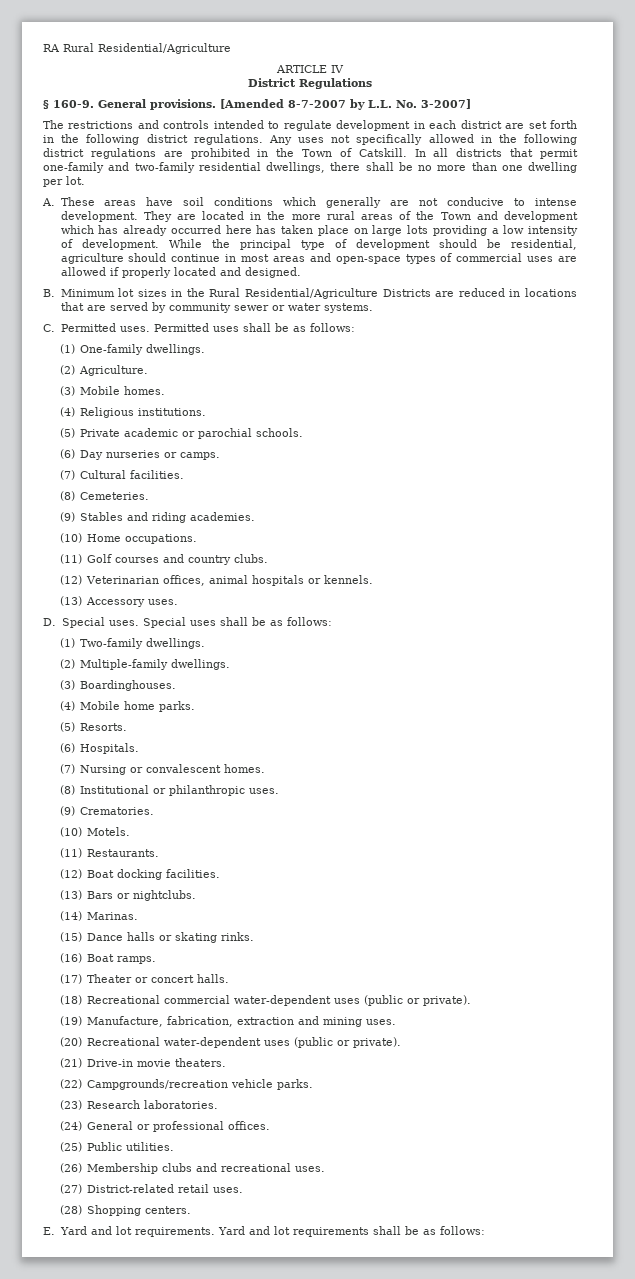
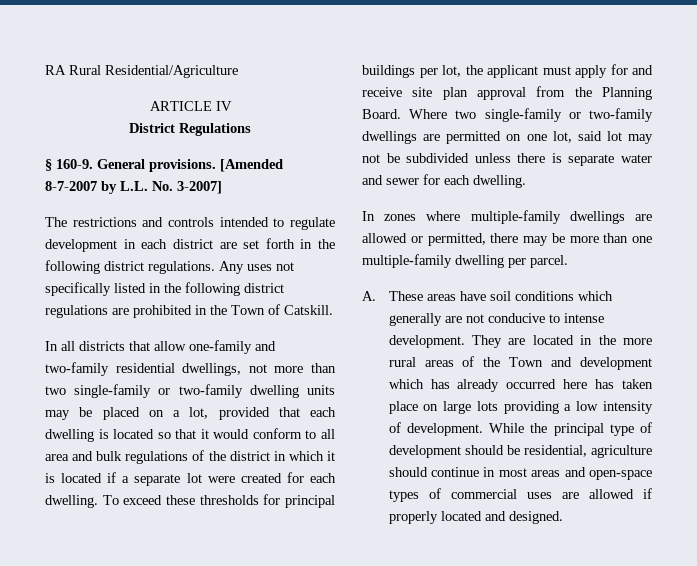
- Any uses not specifically allowed in the following district regulations are prohibited in the Town of Catskill. In all districts that permit one-family and two-family residential dwellings, there shall be no more than one dwelling per lot.
+ Any uses not specifically listed in the following district regulations are prohibited in the Town of Catskill.
+ In all districts that allow one-family and two-family residential dwellings, not more than two single-family or two-family dwelling units may be placed on a lot, provided that each dwelling is located so that it would conform to all area and bulk regulations of the district in which it is located if a separate lot were created for each dwelling. To exceed these thresholds for principal buildings per lot, the applicant must apply for and receive site plan approval from the Planning Board. Where two single-family or two-family dwellings are permitted on one lot, said lot may not be subdivided unless there is separate water and sewer for each dwelling.
+ In zones where multiple-family dwellings are allowed or permitted, there may be more than one multiple-family dwelling per parcel.
- B. Minimum lot sizes in the Rural Residential/Agriculture Districts are reduced in locations that are served by community sewer or water systems.
- C. Permitted uses. Permitted uses shall be as follows:
- (1) One-family dwellings.
- (2) Agriculture.
- (3) Mobile homes.
- (4) Religious institutions.
- (5) Private academic or parochial schools.
- (6) Day nurseries or camps.
- (7) Cultural facilities.
- (8) Cemeteries.
- (9) Stables and riding academies.
- (10) Home occupations.
- (11) Golf courses and country clubs.
- (12) Veterinarian offices, animal hospitals or kennels.
- (13) Accessory uses.
- D. Special uses. Special uses shall be as follows:
- (1) Two-family dwellings.
- (2) Multiple-family dwellings.
- (3) Boardinghouses.
- (4) Mobile home parks.
- (5) Resorts.
- (6) Hospitals.
- (7) Nursing or convalescent homes.
- (8) Institutional or philanthropic uses.
- (9) Crematories.
- (10) Motels.
- (11) Restaurants.
- (12) Boat docking facilities.
- (13) Bars or nightclubs.
- (14) Marinas.
- (15) Dance halls or skating rinks.
- (16) Boat ramps.
- (17) Theater or concert halls.
- (18) Recreational commercial water-dependent uses (public or private).
- (19) Manufacture, fabrication, extraction and mining uses.
- (20) Recreational water-dependent uses (public or private).
- (21) Drive-in movie theaters.
- (22) Campgrounds/recreation vehicle parks.
- (23) Research laboratories.
- (24) General or professional offices.
- (25) Public utilities.
- (26) Membership clubs and recreational uses.
- (27) District-related retail uses.
- (28) Shopping centers.
- E. Yard and lot requirements. Yard and lot requirements shall be as follows:

